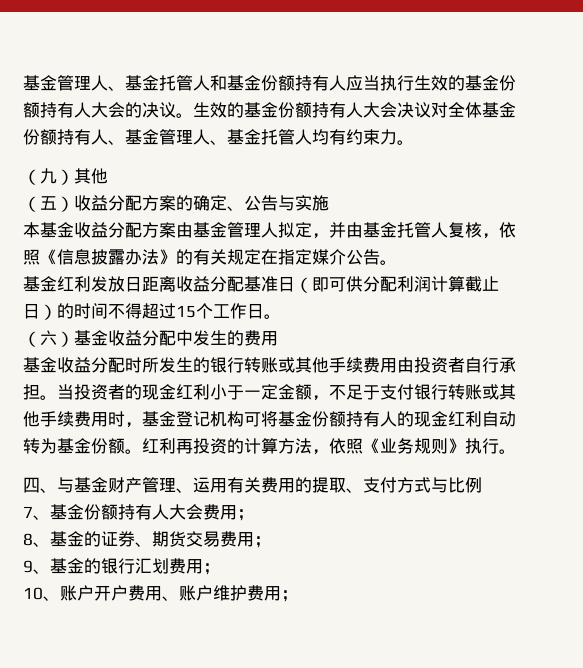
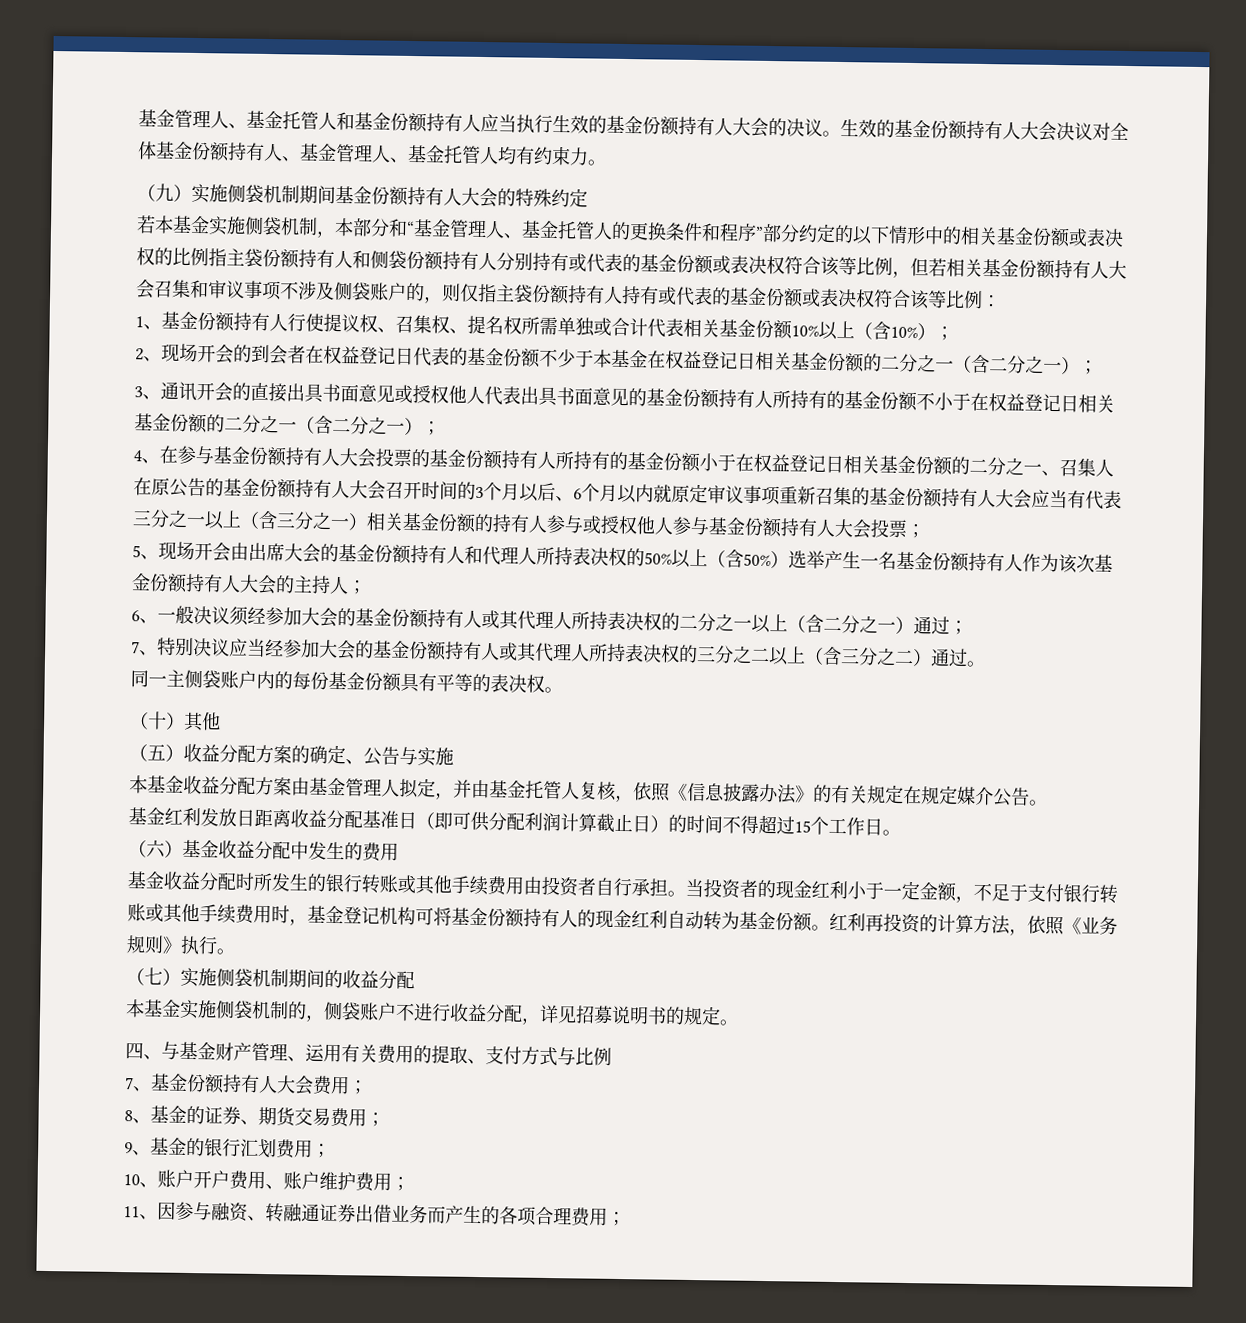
- （九）其他
+ （九）实施侧袋机制期间基金份额持有人大会的特殊约定
+ 若本基金实施侧袋机制，本部分和“基金管理人、基金托管人的更换条件和程序”部分约定的以下情形中的相关基金份额或表决权的比例指主袋份额持有人和侧袋份额持有人分别持有或代表的基金份额或表决权符合该等比例，但若相关基金份额持有人大会召集和审议事项不涉及侧袋账户的，则仅指主袋份额持有人持有或代表的基金份额或表决权符合该等比例：
+ 1、基金份额持有人行使提议权、召集权、提名权所需单独或合计代表相关基金份额10%以上（含10%）；
+ 2、现场开会的到会者在权益登记日代表的基金份额不少于本基金在权益登记日相关基金份额的二分之一（含二分之一）；
+ 3、通讯开会的直接出具书面意见或授权他人代表出具书面意见的基金份额持有人所持有的基金份额不小于在权益登记日相关基金份额的二分之一（含二分之一）；
+ 4、在参与基金份额持有人大会投票的基金份额持有人所持有的基金份额小于在权益登记日相关基金份额的二分之一、召集人在原公告的基金份额持有人大会召开时间的3个月以后、6个月以内就原定审议事项重新召集的基金份额持有人大会应当有代表三分之一以上（含三分之一）相关基金份额的持有人参与或授权他人参与基金份额持有人大会投票；
+ 5、现场开会由出席大会的基金份额持有人和代理人所持表决权的50%以上（含50%）选举产生一名基金份额持有人作为该次基金份额持有人大会的主持人；
+ 6、一般决议须经参加大会的基金份额持有人或其代理人所持表决权的二分之一以上（含二分之一）通过；
+ 7、特别决议应当经参加大会的基金份额持有人或其代理人所持表决权的三分之二以上（含三分之二）通过。
+ 同一主侧袋账户内的每份基金份额具有平等的表决权。
+ （十）其他
- 本基金收益分配方案由基金管理人拟定，并由基金托管人复核，依照《信息披露办法》的有关规定在指定媒介公告。
+ 本基金收益分配方案由基金管理人拟定，并由基金托管人复核，依照《信息披露办法》的有关规定在规定媒介公告。
+ （七）实施侧袋机制期间的收益分配
+ 本基金实施侧袋机制的，侧袋账户不进行收益分配，详见招募说明书的规定。
+ 11、因参与融资、转融通证券出借业务而产生的各项合理费用；

